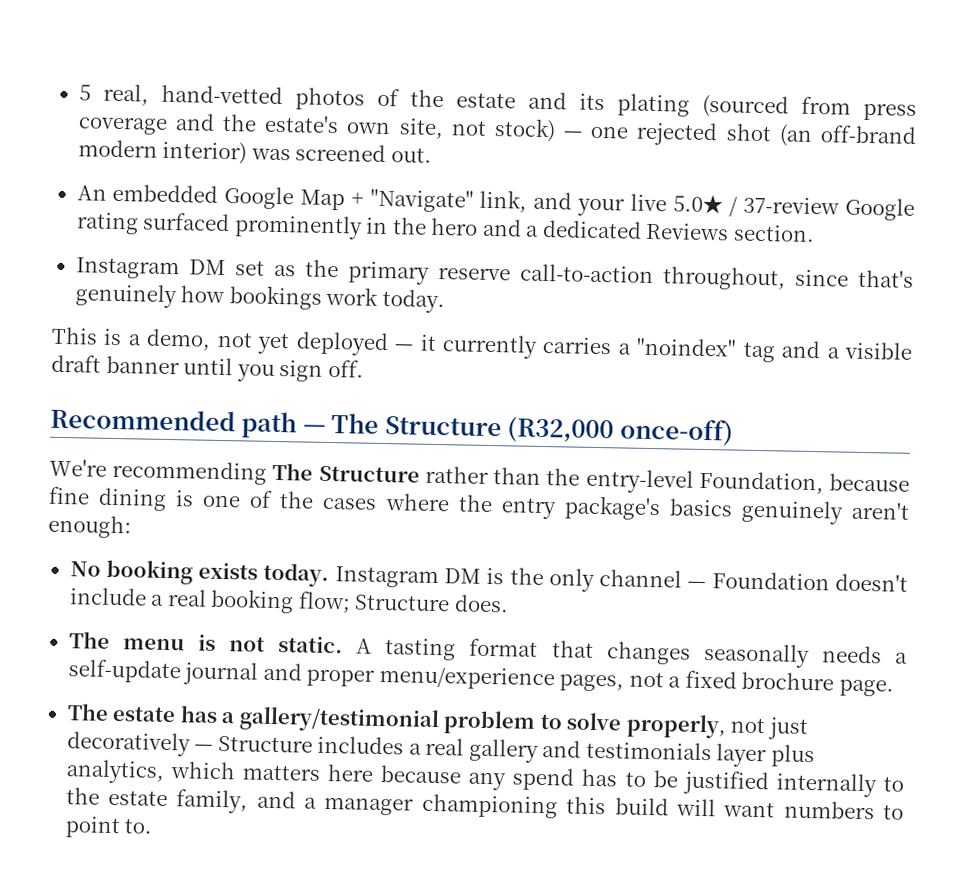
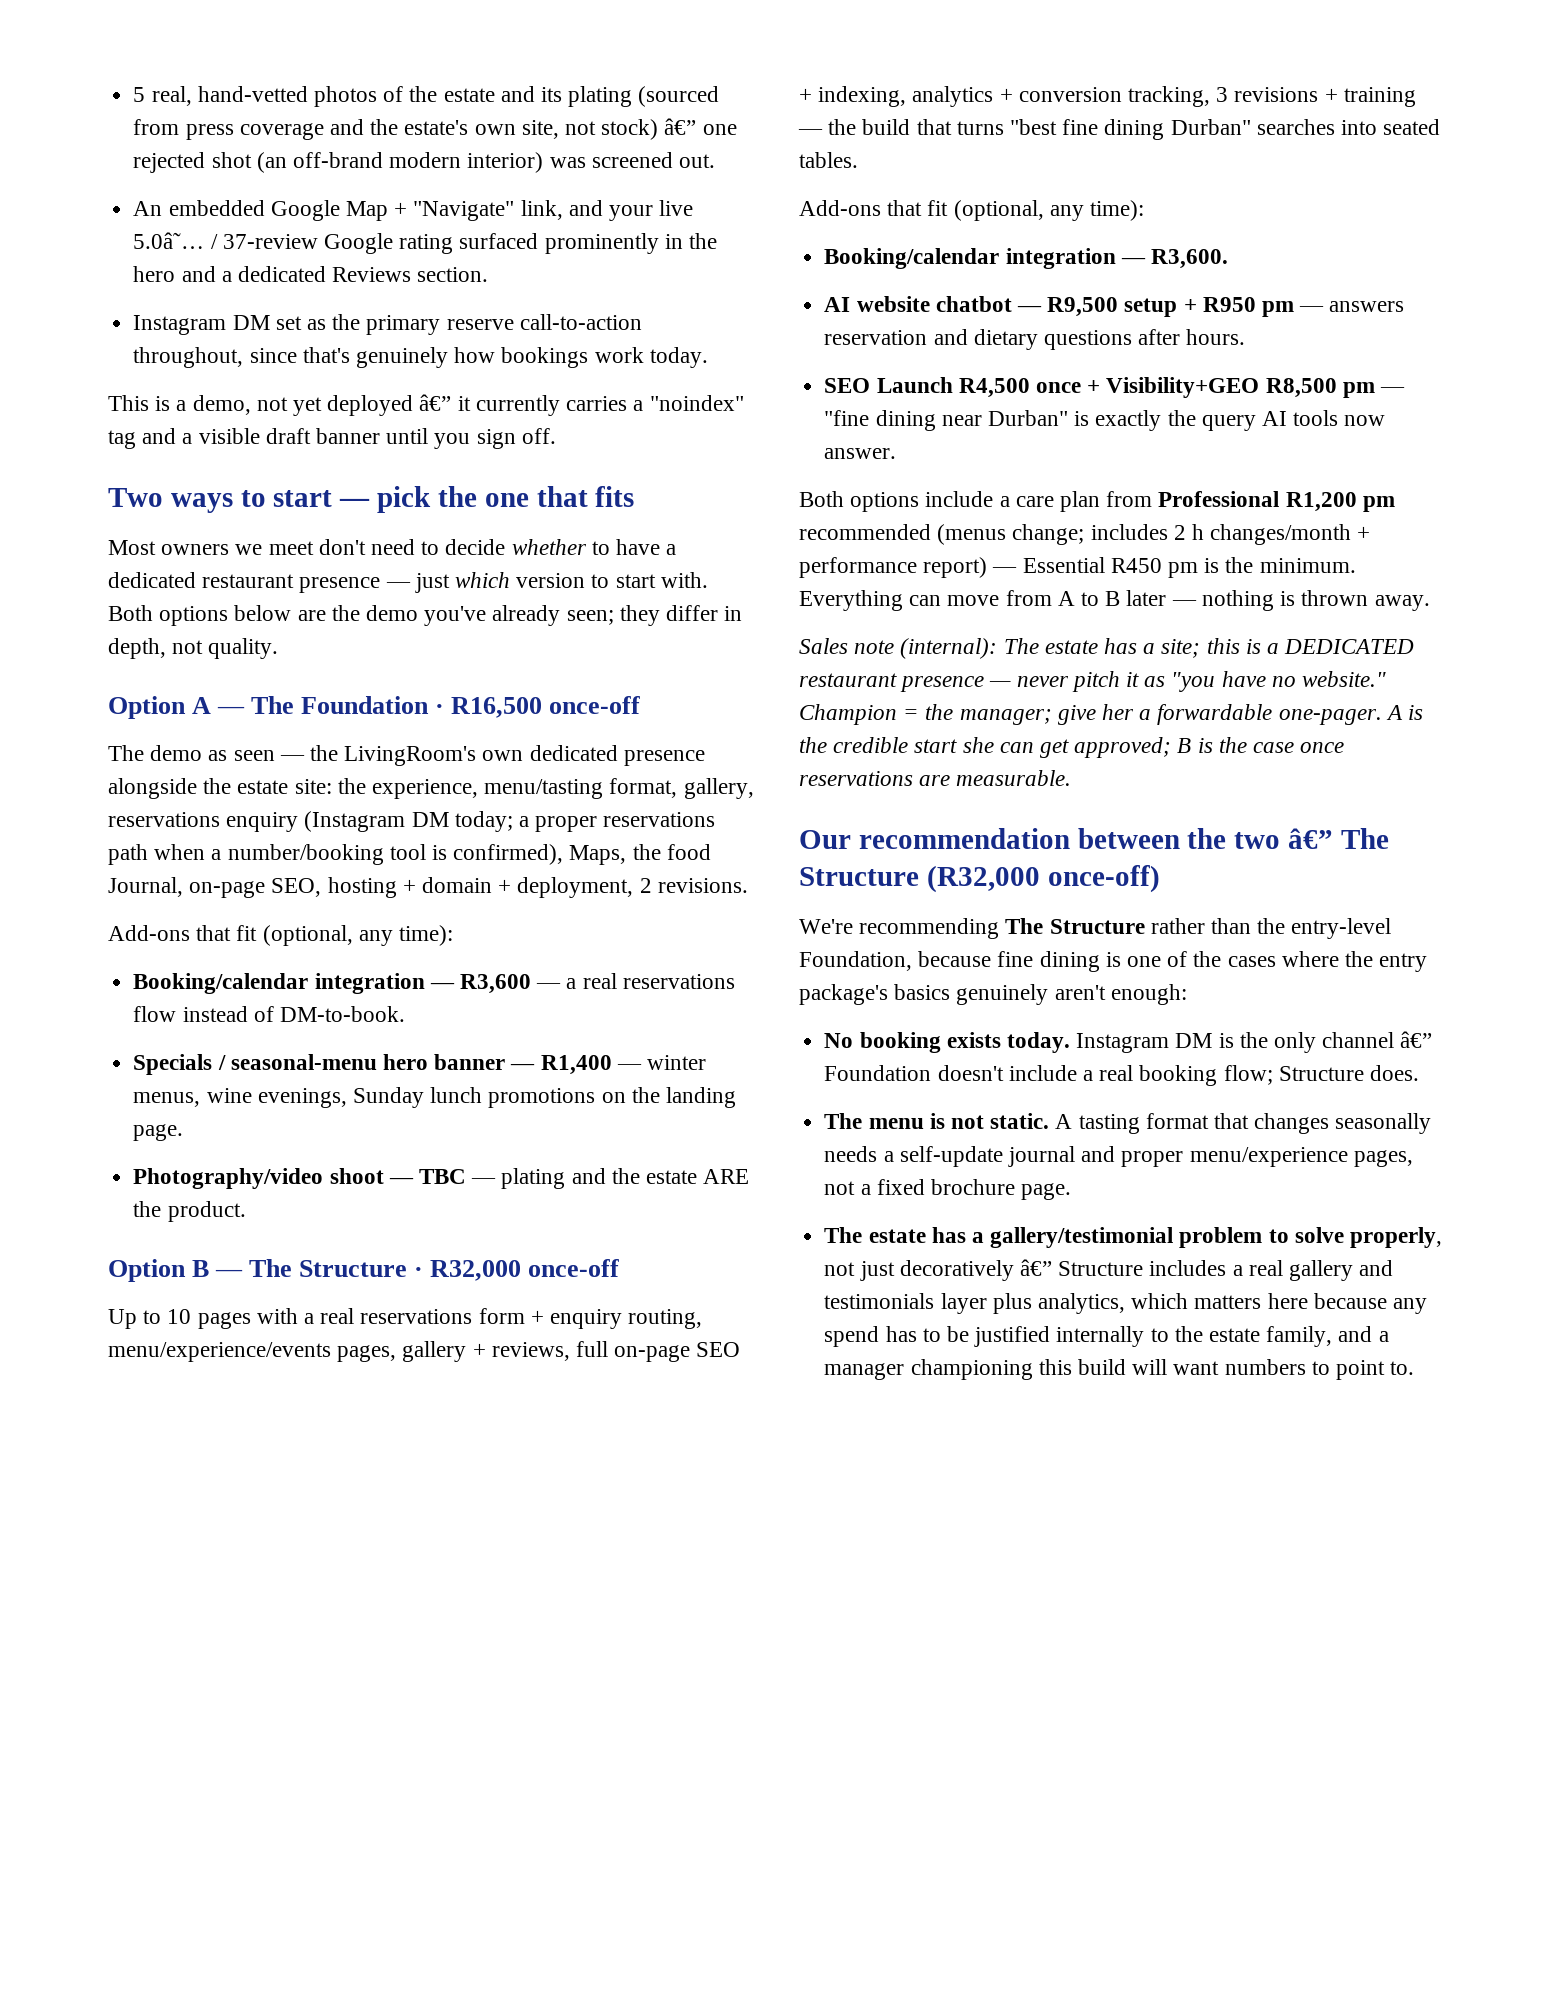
- 5 real, hand-vetted photos of the estate and its plating (sourced from press coverage and the estate's own site, not stock) — one rejected shot (an off-brand modern interior) was screened out.
+ 5 real, hand-vetted photos of the estate and its plating (sourced from press coverage and the estate's own site, not stock) â€” one rejected shot (an off-brand modern interior) was screened out.
- An embedded Google Map + "Navigate" link, and your live 5.0★ / 37-review Google rating surfaced prominently in the hero and a dedicated Reviews section.
+ An embedded Google Map + "Navigate" link, and your live 5.0â˜… / 37-review Google rating surfaced prominently in the hero and a dedicated Reviews section.
- This is a demo, not yet deployed — it currently carries a "noindex" tag and a visible draft banner until you sign off.
+ This is a demo, not yet deployed â€” it currently carries a "noindex" tag and a visible draft banner until you sign off.
- Recommended path — The Structure (R32,000 once-off)
+ Two ways to start — pick the one that fits
+ Most owners we meet don't need to decide whether to have a dedicated restaurant presence — just which version to start with. Both options below are the demo you've already seen; they differ in depth, not quality.
+ Option A — The Foundation · R16,500 once-off
+ The demo as seen — the LivingRoom's own dedicated presence alongside the estate site: the experience, menu/tasting format, gallery, reservations enquiry (Instagram DM today; a proper reservations path when a number/booking tool is confirmed), Maps, the food Journal, on-page SEO, hosting + domain + deployment, 2 revisions.
+ Add-ons that fit (optional, any time):
+ Booking/calendar integration — R3,600 — a real reservations flow instead of DM-to-book.
+ Specials / seasonal-menu hero banner — R1,400 — winter menus, wine evenings, Sunday lunch promotions on the landing page.
+ Photography/video shoot — TBC — plating and the estate ARE the product.
+ Option B — The Structure · R32,000 once-off
+ Up to 10 pages with a real reservations form + enquiry routing, menu/experience/events pages, gallery + reviews, full on-page SEO + indexing, analytics + conversion tracking, 3 revisions + training — the build that turns "best fine dining Durban" searches into seated tables.
+ Add-ons that fit (optional, any time):
+ Booking/calendar integration — R3,600.
+ AI website chatbot — R9,500 setup + R950 pm — answers reservation and dietary questions after hours.
+ SEO Launch R4,500 once + Visibility+GEO R8,500 pm — "fine dining near Durban" is exactly the query AI tools now answer.
+ Both options include a care plan from Professional R1,200 pm recommended (menus change; includes 2 h changes/month + performance report) — Essential R450 pm is the minimum. Everything can move from A to B later — nothing is thrown away.
+ Sales note (internal): The estate has a site; this is a DEDICATED restaurant presence — never pitch it as "you have no website." Champion = the manager; give her a forwardable one-pager. A is the credible start she can get approved; B is the case once reservations are measurable.
+ Our recommendation between the two â€” The Structure (R32,000 once-off)
- Instagram DM is the only channel — Foundation doesn't include a real booking flow; Structure does.
+ Instagram DM is the only channel â€” Foundation doesn't include a real booking flow; Structure does.
- The estate has a gallery/testimonial problem to solve properly, not just decoratively — Structure includes a real gallery and testimonials layer plus analytics, which matters here because any spend has to be justified internally to the estate family, and a manager championing this build will want numbers to point to.
+ The estate has a gallery/testimonial problem to solve properly, not just decoratively â€” Structure includes a real gallery and testimonials layer plus analytics, which matters here because any spend has to be justified internally to the estate family, and a manager championing this build will want numbers to point to.

